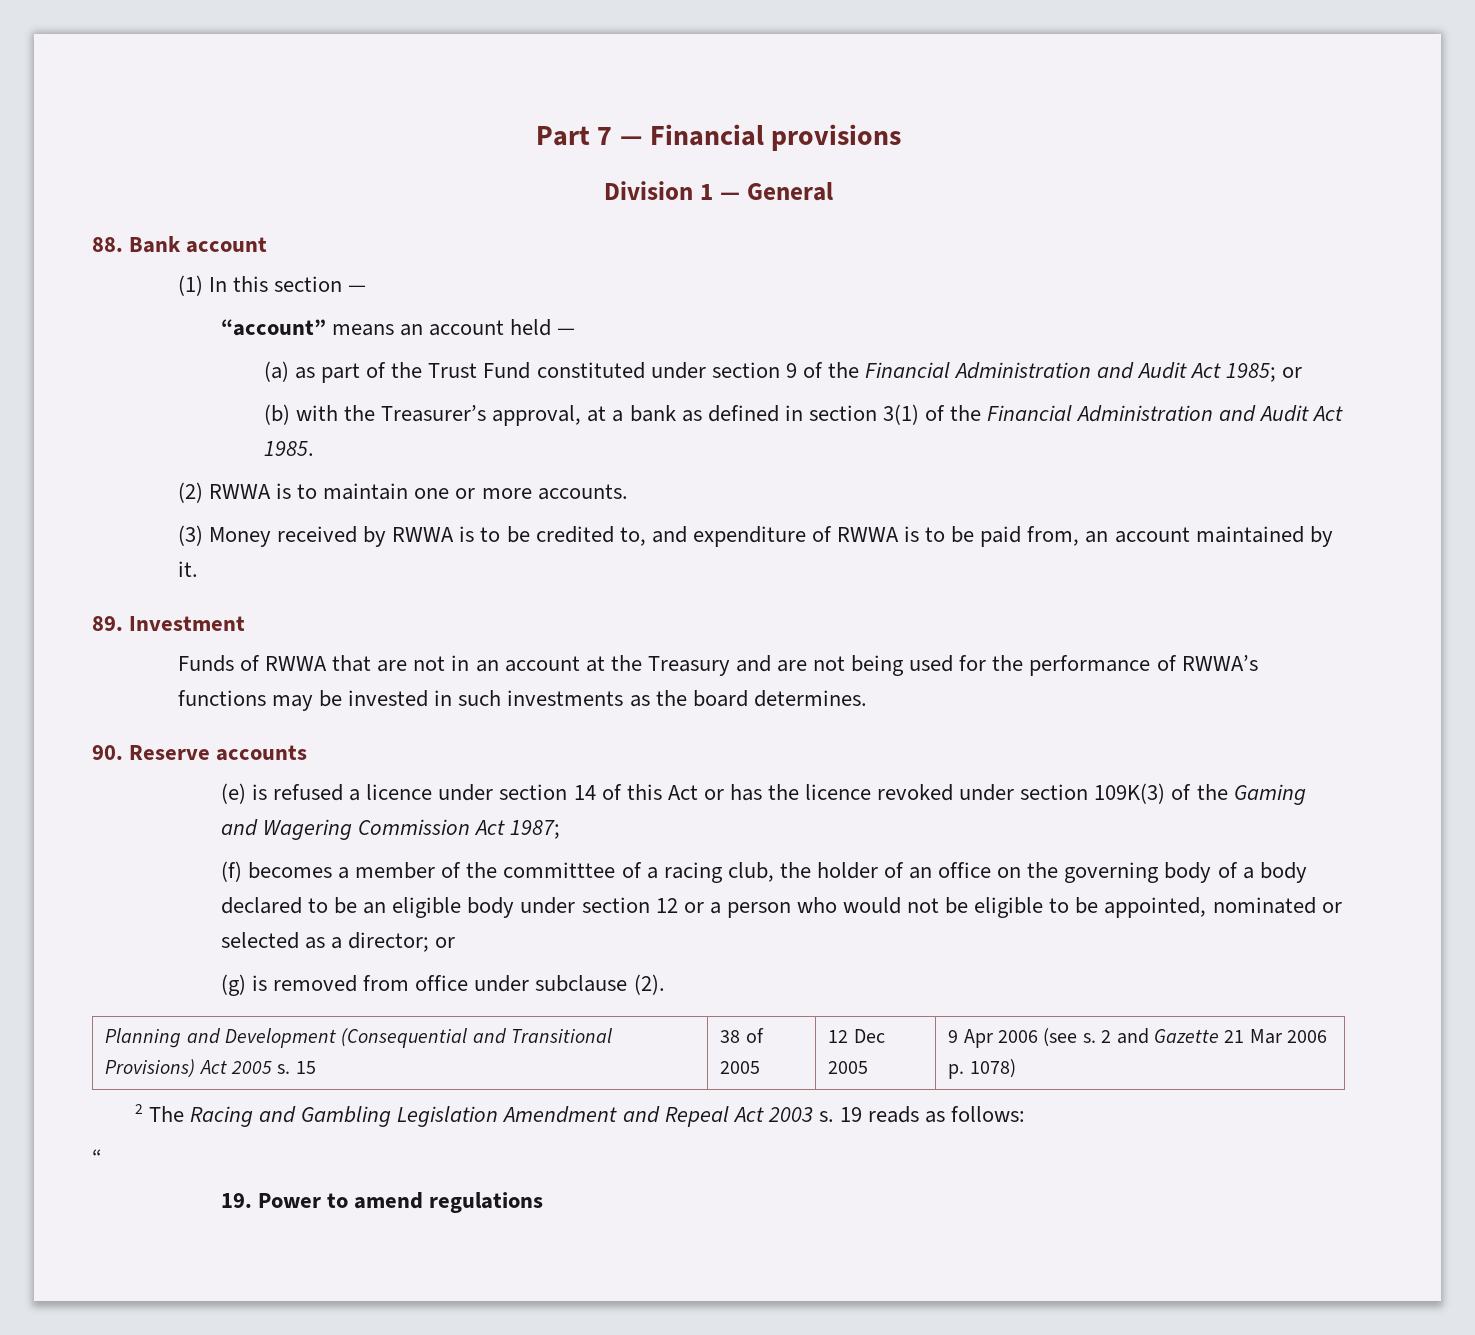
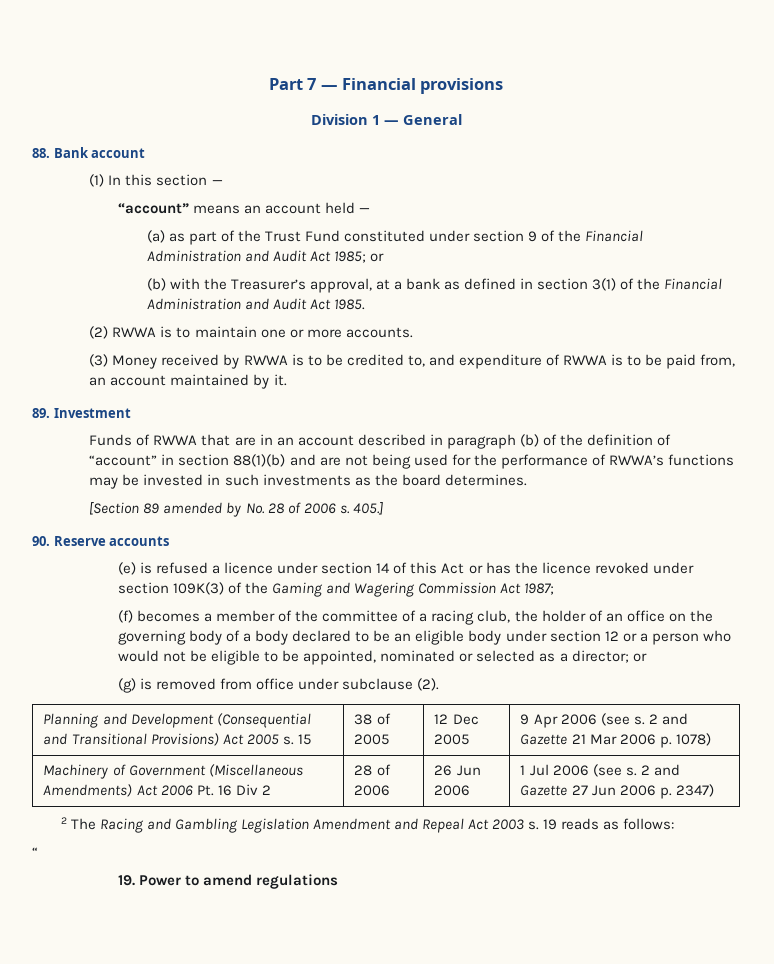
- Funds of RWWA that are not in an account at the Treasury and are not being used for the performance of RWWA’s functions may be invested in such investments as the board determines.
+ Funds of RWWA that are in an account described in paragraph (b) of the definition of “account” in section 88(1)(b) and are not being used for the performance of RWWA’s functions may be invested in such investments as the board determines.
+ [Section 89 amended by No. 28 of 2006 s. 405.]
- (f) becomes a member of the committtee of a racing club, the holder of an office on the governing body of a body declared to be an eligible body under section 12 or a person who would not be eligible to be appointed, nominated or selected as a director; or
+ (f) becomes a member of the committee of a racing club, the holder of an office on the governing body of a body declared to be an eligible body under section 12 or a person who would not be eligible to be appointed, nominated or selected as a director; or
+ Machinery of Government (Miscellaneous Amendments) Act 2006 Pt. 16 Div 2 | 28 of 2006 | 26 Jun 2006 | 1 Jul 2006 (see s. 2 and Gazette 27 Jun 2006 p. 2347)

